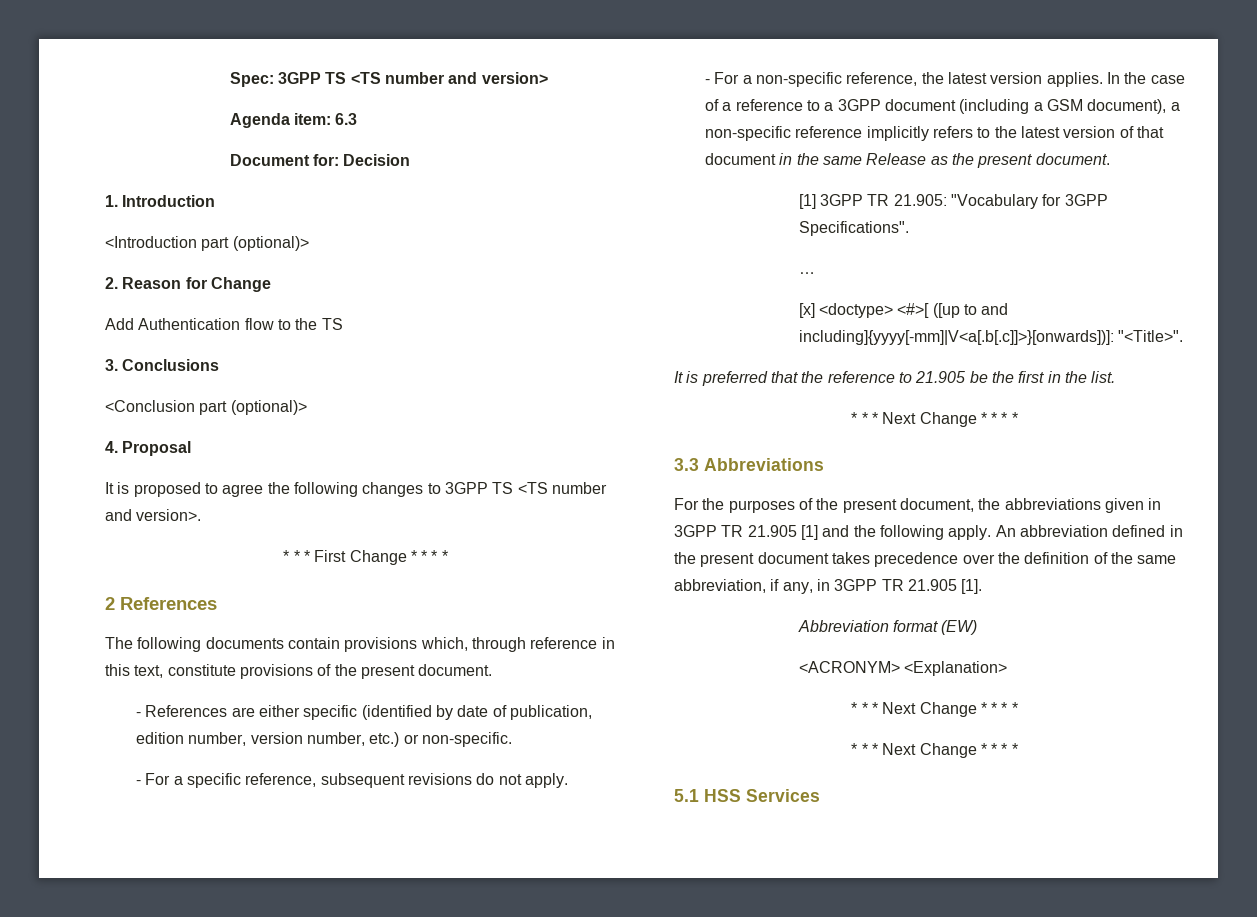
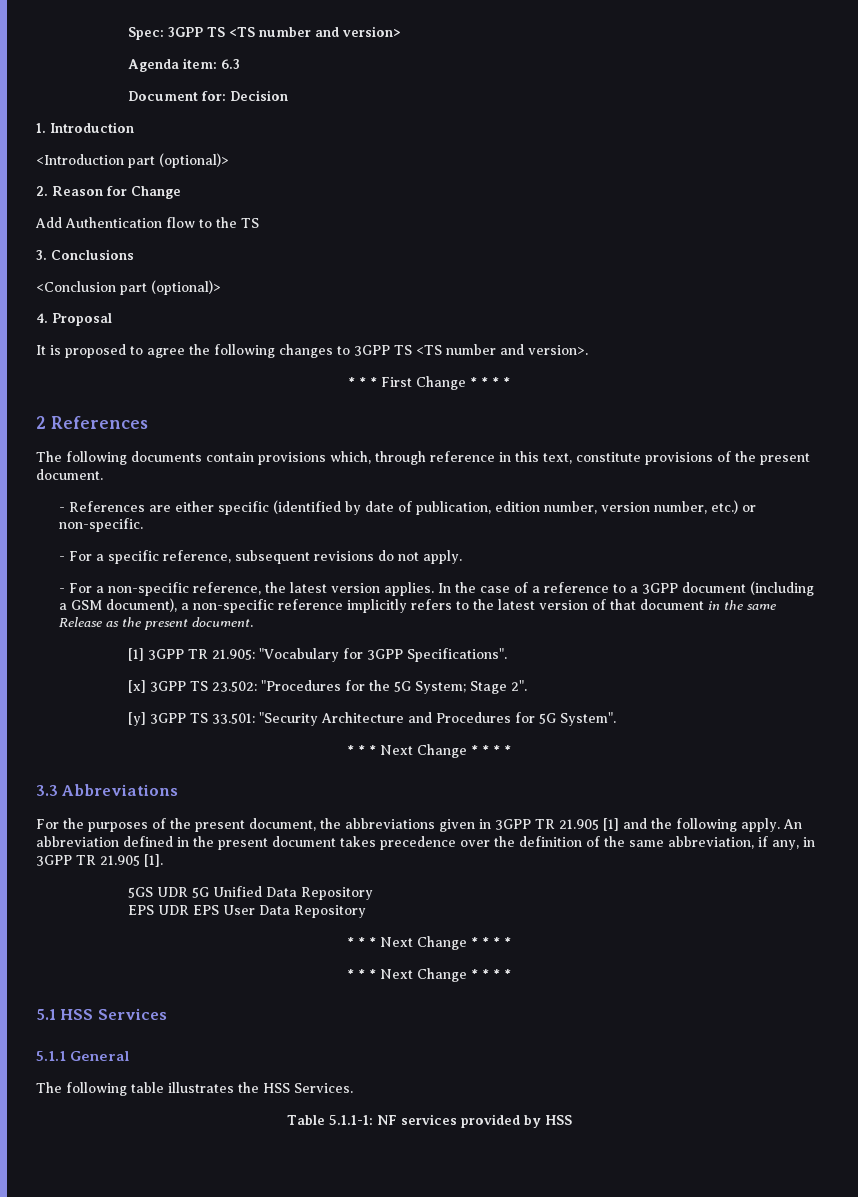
- …
- [x] <doctype> <#>[ ([up to and including]{yyyy[-mm]|V<a[.b[.c]]>}[onwards])]: "<Title>".
- It is preferred that the reference to 21.905 be the first in the list.
+ [x] 3GPP TS 23.502: "Procedures for the 5G System; Stage 2".
+ [y] 3GPP TS 33.501: "Security Architecture and Procedures for 5G System".
- Abbreviation format (EW)
- <ACRONYM> <Explanation>
+ 5GS UDR 5G Unified Data Repository
+ EPS UDR EPS User Data Repository
+ 5.1.1 General
+ The following table illustrates the HSS Services.
+ Table 5.1.1-1: NF services provided by HSS

